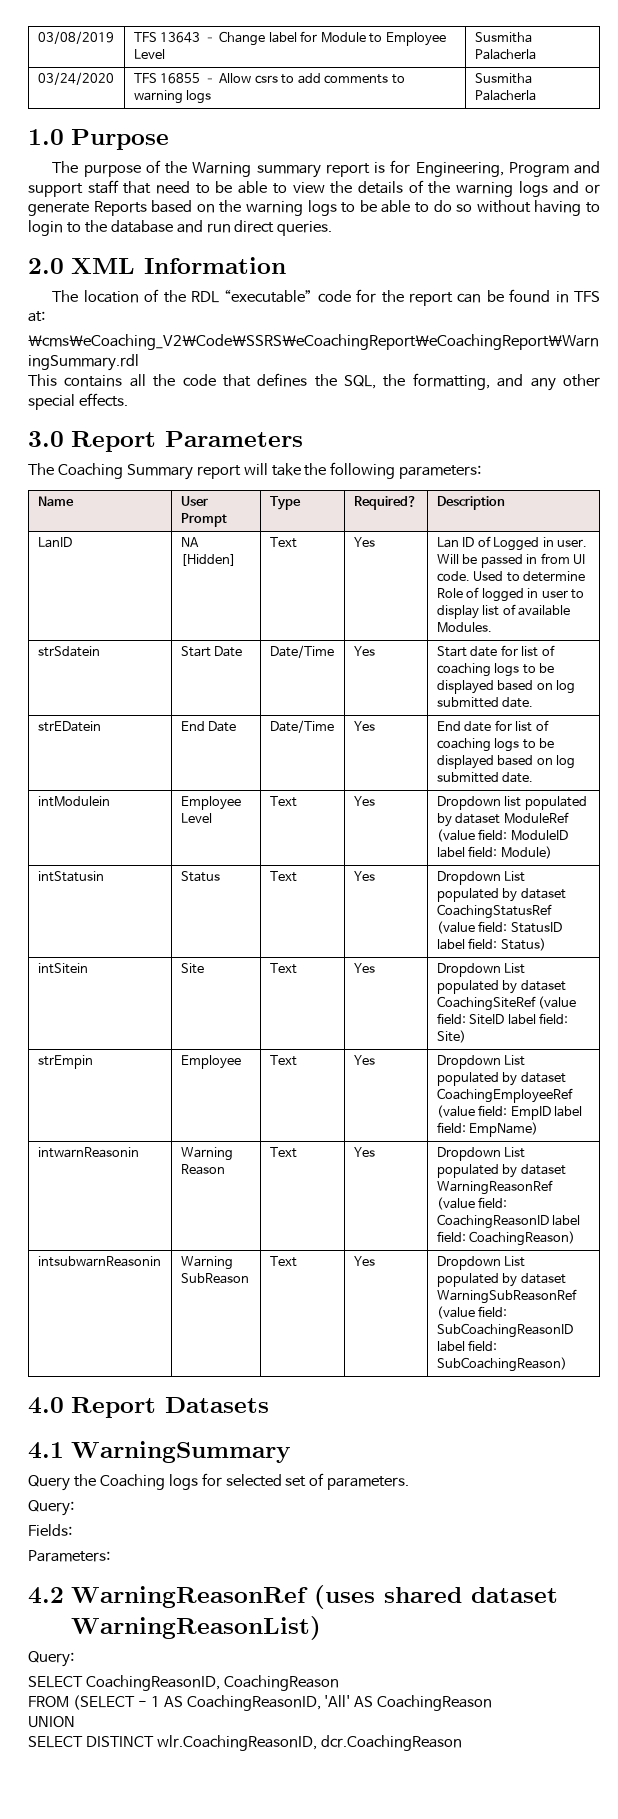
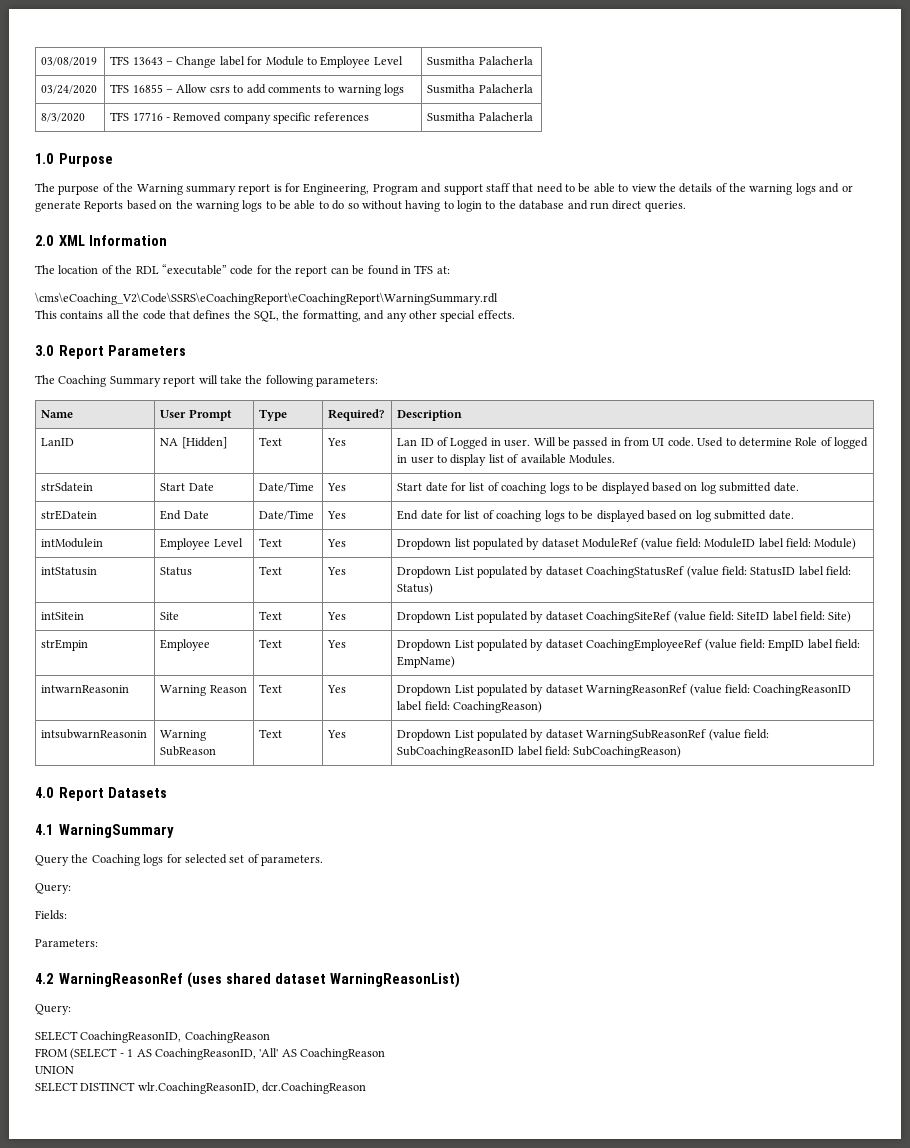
+ 8/3/2020 | TFS 17716 - Removed company specific references | Susmitha Palacherla

